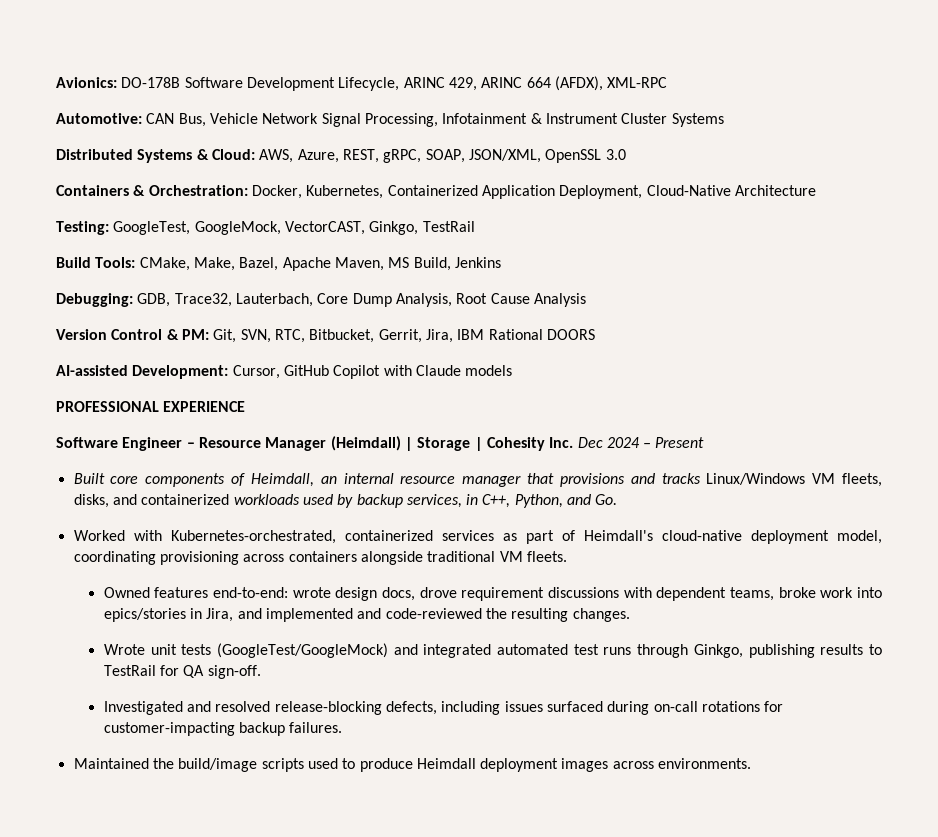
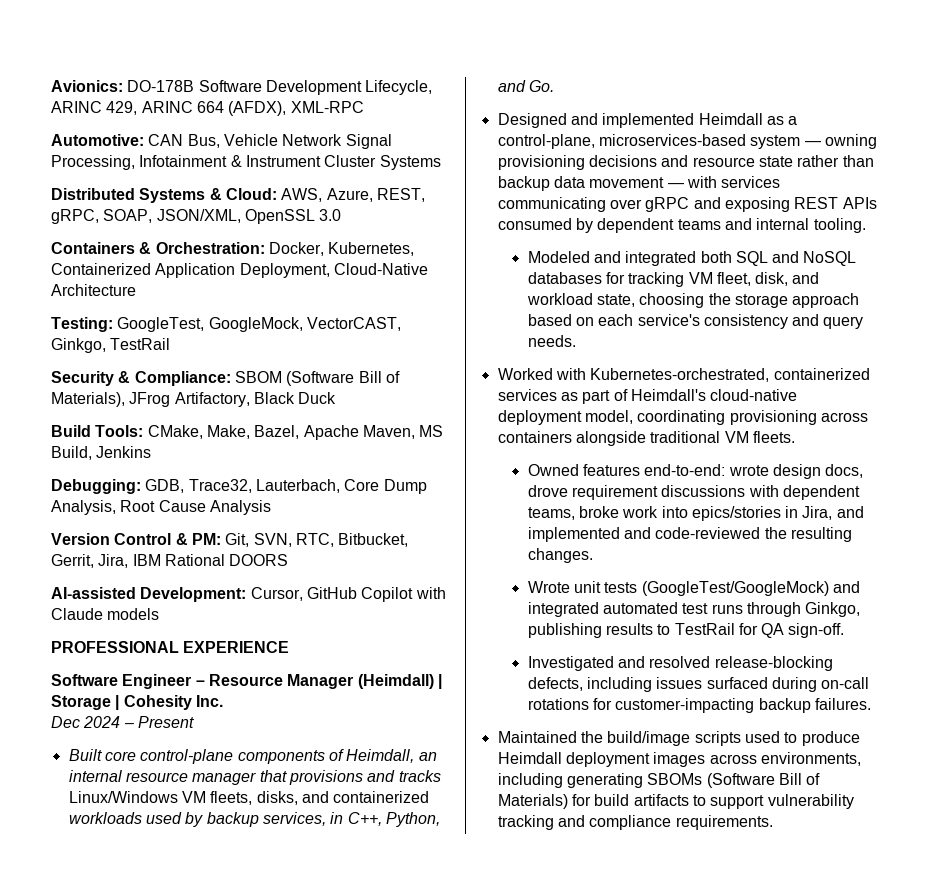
+ Security & Compliance: SBOM (Software Bill of Materials), JFrog Artifactory, Black Duck
- Software Engineer – Resource Manager (Heimdall) | Storage | Cohesity Inc. Dec 2024 – Present
+ Software Engineer – Resource Manager (Heimdall) | Storage | Cohesity Inc.
+ Dec 2024 – Present
- Built core components of Heimdall, an internal resource manager that provisions and tracks Linux/Windows VM fleets, disks, and containerized workloads used by backup services, in C++, Python, and Go.
+ Built core control-plane components of Heimdall, an internal resource manager that provisions and tracks Linux/Windows VM fleets, disks, and containerized workloads used by backup services, in C++, Python, and Go.
+ Designed and implemented Heimdall as a control-plane, microservices-based system — owning provisioning decisions and resource state rather than backup data movement — with services communicating over gRPC and exposing REST APIs consumed by dependent teams and internal tooling.
+ Modeled and integrated both SQL and NoSQL databases for tracking VM fleet, disk, and workload state, choosing the storage approach based on each service's consistency and query needs.
- Maintained the build/image scripts used to produce Heimdall deployment images across environments.
+ Maintained the build/image scripts used to produce Heimdall deployment images across environments, including generating SBOMs (Software Bill of Materials) for build artifacts to support vulnerability tracking and compliance requirements.

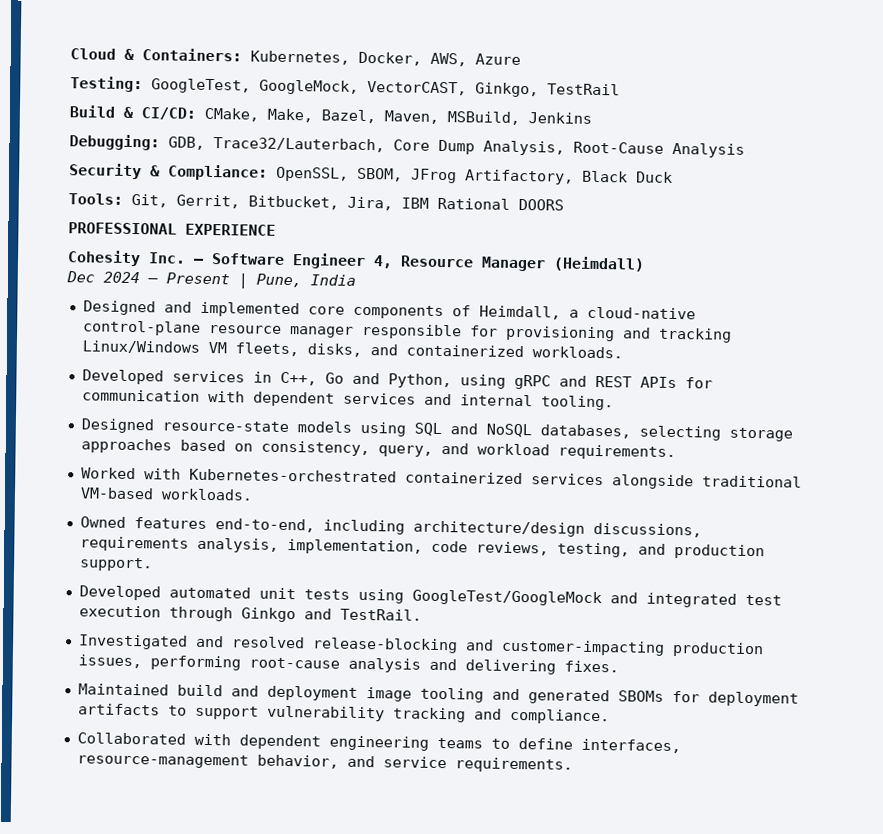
- Avionics: DO-178B Software Development Lifecycle, ARINC 429, ARINC 664 (AFDX), XML-RPC
- Automotive: CAN Bus, Vehicle Network Signal Processing, Infotainment & Instrument Cluster Systems
- Distributed Systems & Cloud: AWS, Azure, REST, gRPC, SOAP, JSON/XML, OpenSSL 3.0
- Containers & Orchestration: Docker, Kubernetes, Containerized Application Deployment, Cloud-Native Architecture
+ Cloud & Containers: Kubernetes, Docker, AWS, Azure
- Security & Compliance: SBOM (Software Bill of Materials), JFrog Artifactory, Black Duck
- Build Tools: CMake, Make, Bazel, Apache Maven, MS Build, Jenkins
- Debugging: GDB, Trace32, Lauterbach, Core Dump Analysis, Root Cause Analysis
- Version Control & PM: Git, SVN, RTC, Bitbucket, Gerrit, Jira, IBM Rational DOORS
- AI-assisted Development: Cursor, GitHub Copilot with Claude models
+ Build & CI/CD: CMake, Make, Bazel, Maven, MSBuild, Jenkins
+ Debugging: GDB, Trace32/Lauterbach, Core Dump Analysis, Root-Cause Analysis
+ Security & Compliance: OpenSSL, SBOM, JFrog Artifactory, Black Duck
+ Tools: Git, Gerrit, Bitbucket, Jira, IBM Rational DOORS
- Software Engineer – Resource Manager (Heimdall) | Storage | Cohesity Inc.
+ Cohesity Inc. — Software Engineer 4, Resource Manager (Heimdall)
- Dec 2024 – Present
- Built core control-plane components of Heimdall, an internal resource manager that provisions and tracks Linux/Windows VM fleets, disks, and containerized workloads used by backup services, in C++, Python, and Go.
- Designed and implemented Heimdall as a control-plane, microservices-based system — owning provisioning decisions and resource state rather than backup data movement — with services communicating over gRPC and exposing REST APIs consumed by dependent teams and internal tooling.
- Modeled and integrated both SQL and NoSQL databases for tracking VM fleet, disk, and workload state, choosing the storage approach based on each service's consistency and query needs.
+ Dec 2024 – Present | Pune, India
+ Designed and implemented core components of Heimdall, a cloud-native control-plane resource manager responsible for provisioning and tracking Linux/Windows VM fleets, disks, and containerized workloads.
+ Developed services in C++, Go and Python, using gRPC and REST APIs for communication with dependent services and internal tooling.
+ Designed resource-state models using SQL and NoSQL databases, selecting storage approaches based on consistency, query, and workload requirements.
- Worked with Kubernetes-orchestrated, containerized services as part of Heimdall's cloud-native deployment model, coordinating provisioning across containers alongside traditional VM fleets.
- Owned features end-to-end: wrote design docs, drove requirement discussions with dependent teams, broke work into epics/stories in Jira, and implemented and code-reviewed the resulting changes.
- Wrote unit tests (GoogleTest/GoogleMock) and integrated automated test runs through Ginkgo, publishing results to TestRail for QA sign-off.
- Investigated and resolved release-blocking defects, including issues surfaced during on-call rotations for customer-impacting backup failures.
- Maintained the build/image scripts used to produce Heimdall deployment images across environments, including generating SBOMs (Software Bill of Materials) for build artifacts to support vulnerability tracking and compliance requirements.
+ Worked with Kubernetes-orchestrated containerized services alongside traditional VM-based workloads.
+ Owned features end-to-end, including architecture/design discussions, requirements analysis, implementation, code reviews, testing, and production support.
+ Developed automated unit tests using GoogleTest/GoogleMock and integrated test execution through Ginkgo and TestRail.
+ Investigated and resolved release-blocking and customer-impacting production issues, performing root-cause analysis and delivering fixes.
+ Maintained build and deployment image tooling and generated SBOMs for deployment artifacts to support vulnerability tracking and compliance.
+ Collaborated with dependent engineering teams to define interfaces, resource-management behavior, and service requirements.

